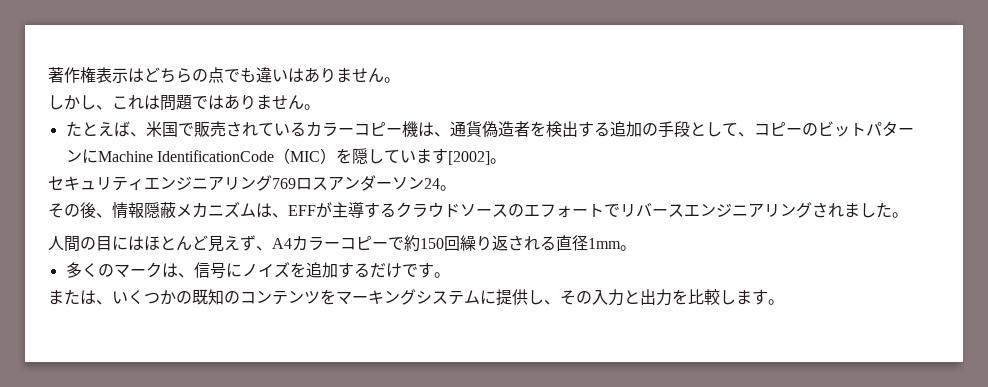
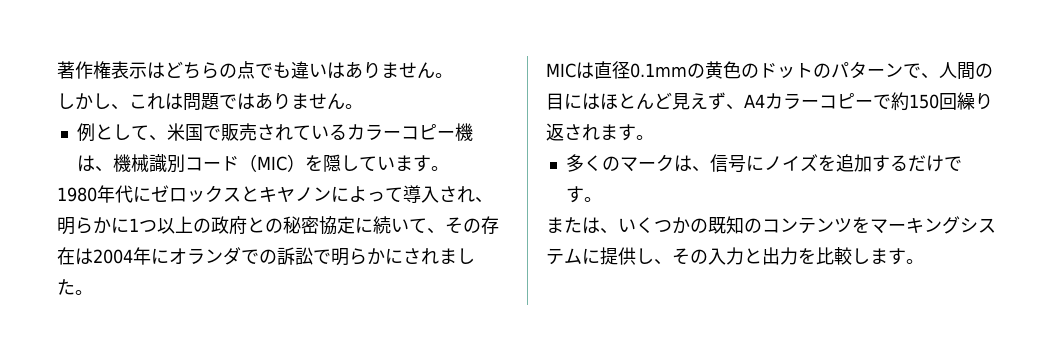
- たとえば、米国で販売されているカラーコピー機は、通貨偽造者を検出する追加の手段として、コピーのビットパターンにMachine IdentificationCode（MIC）を隠しています[2002]。
- セキュリティエンジニアリング769ロスアンダーソン24。
- その後、情報隠蔽メカニズムは、EFFが主導するクラウドソースのエフォートでリバースエンジニアリングされました。
- 人間の目にはほとんど見えず、A4カラーコピーで約150回繰り返される直径1mm。
+ 例として、米国で販売されているカラーコピー機は、機械識別コード（MIC）を隠しています。
+ 1980年代にゼロックスとキヤノンによって導入され、明らかに1つ以上の政府との秘密協定に続いて、その存在は2004年にオランダでの訴訟で明らかにされました。
+ MICは直径0.1mmの黄色のドットのパターンで、人間の目にはほとんど見えず、A4カラーコピーで約150回繰り返されます。

